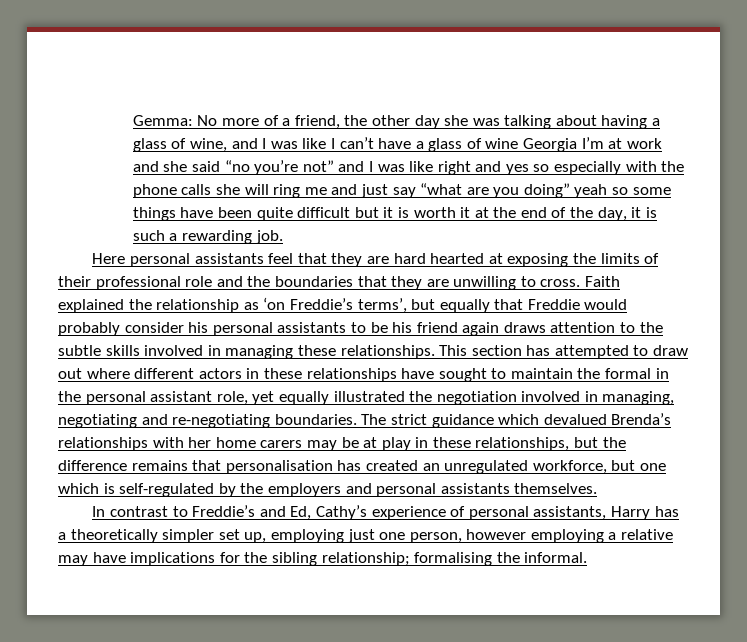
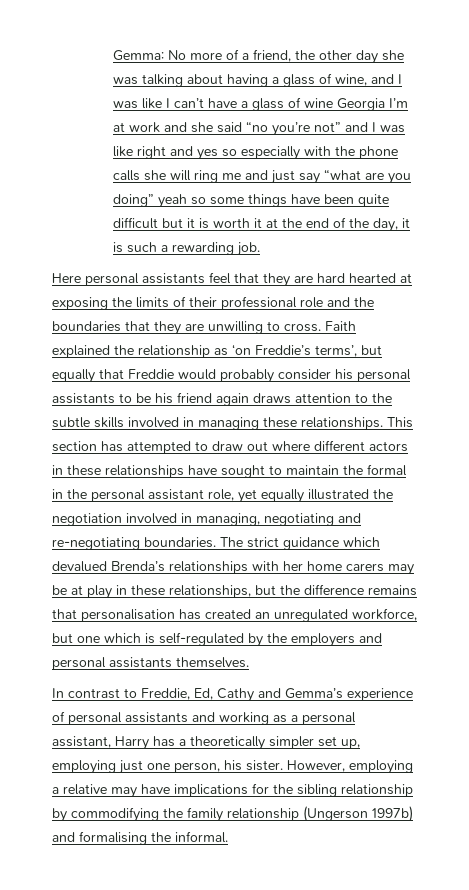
- In contrast to Freddie’s and Ed, Cathy’s experience of personal assistants, Harry has a theoretically simpler set up, employing just one person, however employing a relative may have implications for the sibling relationship; formalising the informal.
+ In contrast to Freddie, Ed, Cathy and Gemma’s experience of personal assistants and working as a personal assistant, Harry has a theoretically simpler set up, employing just one person, his sister. However, employing a relative may have implications for the sibling relationship by commodifying the family relationship (Ungerson 1997b) and formalising the informal.

